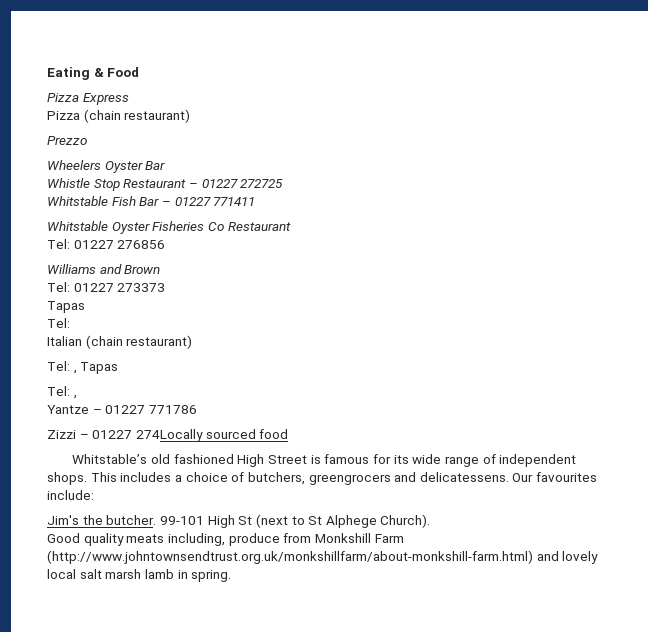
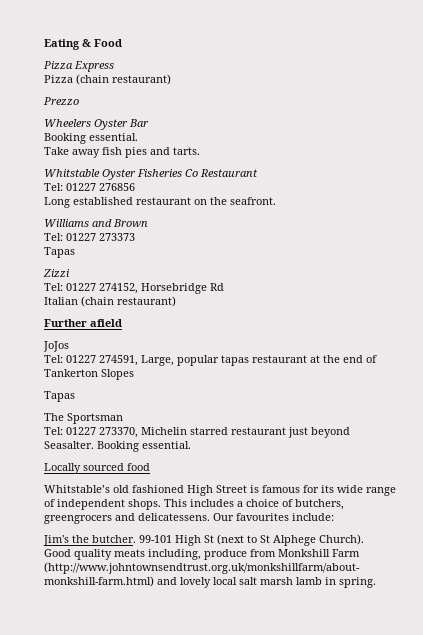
  Wheelers Oyster Bar
- Whistle Stop Restaurant – 01227 272725
- Whitstable Fish Bar – 01227 771411
+ Booking essential.
+ Take away fish pies and tarts.
+ Long established restaurant on the seafront.
  Tel: 01227 273373
  Tapas
- Tel:
+ Zizzi
+ Tel: 01227 274152, Horsebridge Rd
- Tel: , Tapas
- Tel: ,
- Yantze – 01227 771786
- Zizzi – 01227 274Locally sourced food
+ Further afield
+ JoJos
+ Tel: 01227 274591, Large, popular tapas restaurant at the end of Tankerton Slopes
+ Tapas
+ The Sportsman
+ Tel: 01227 273370, Michelin starred restaurant just beyond Seasalter. Booking essential.
+ Locally sourced food

